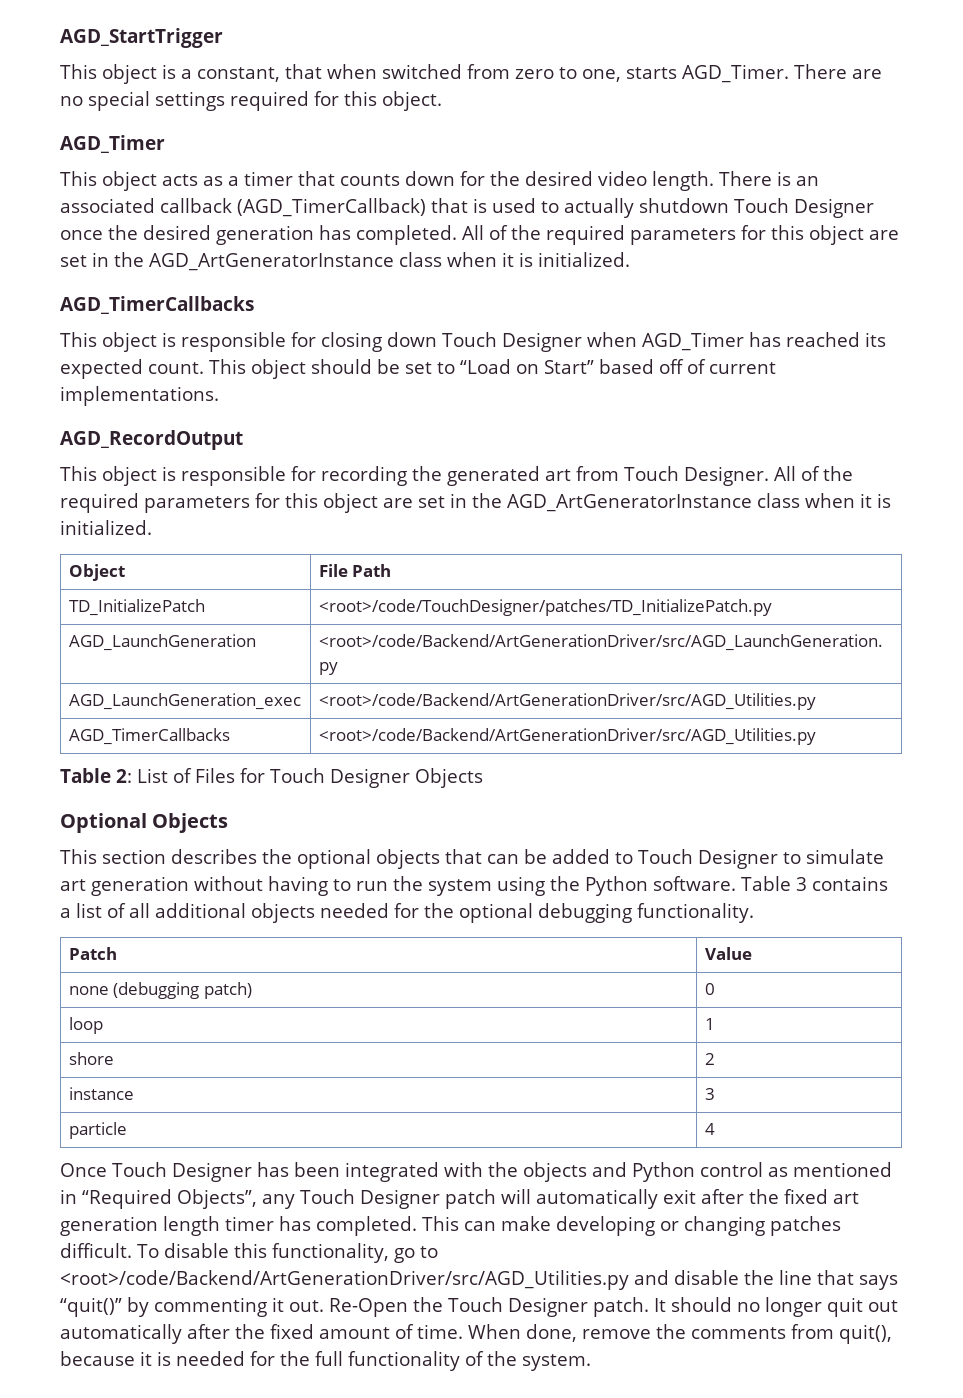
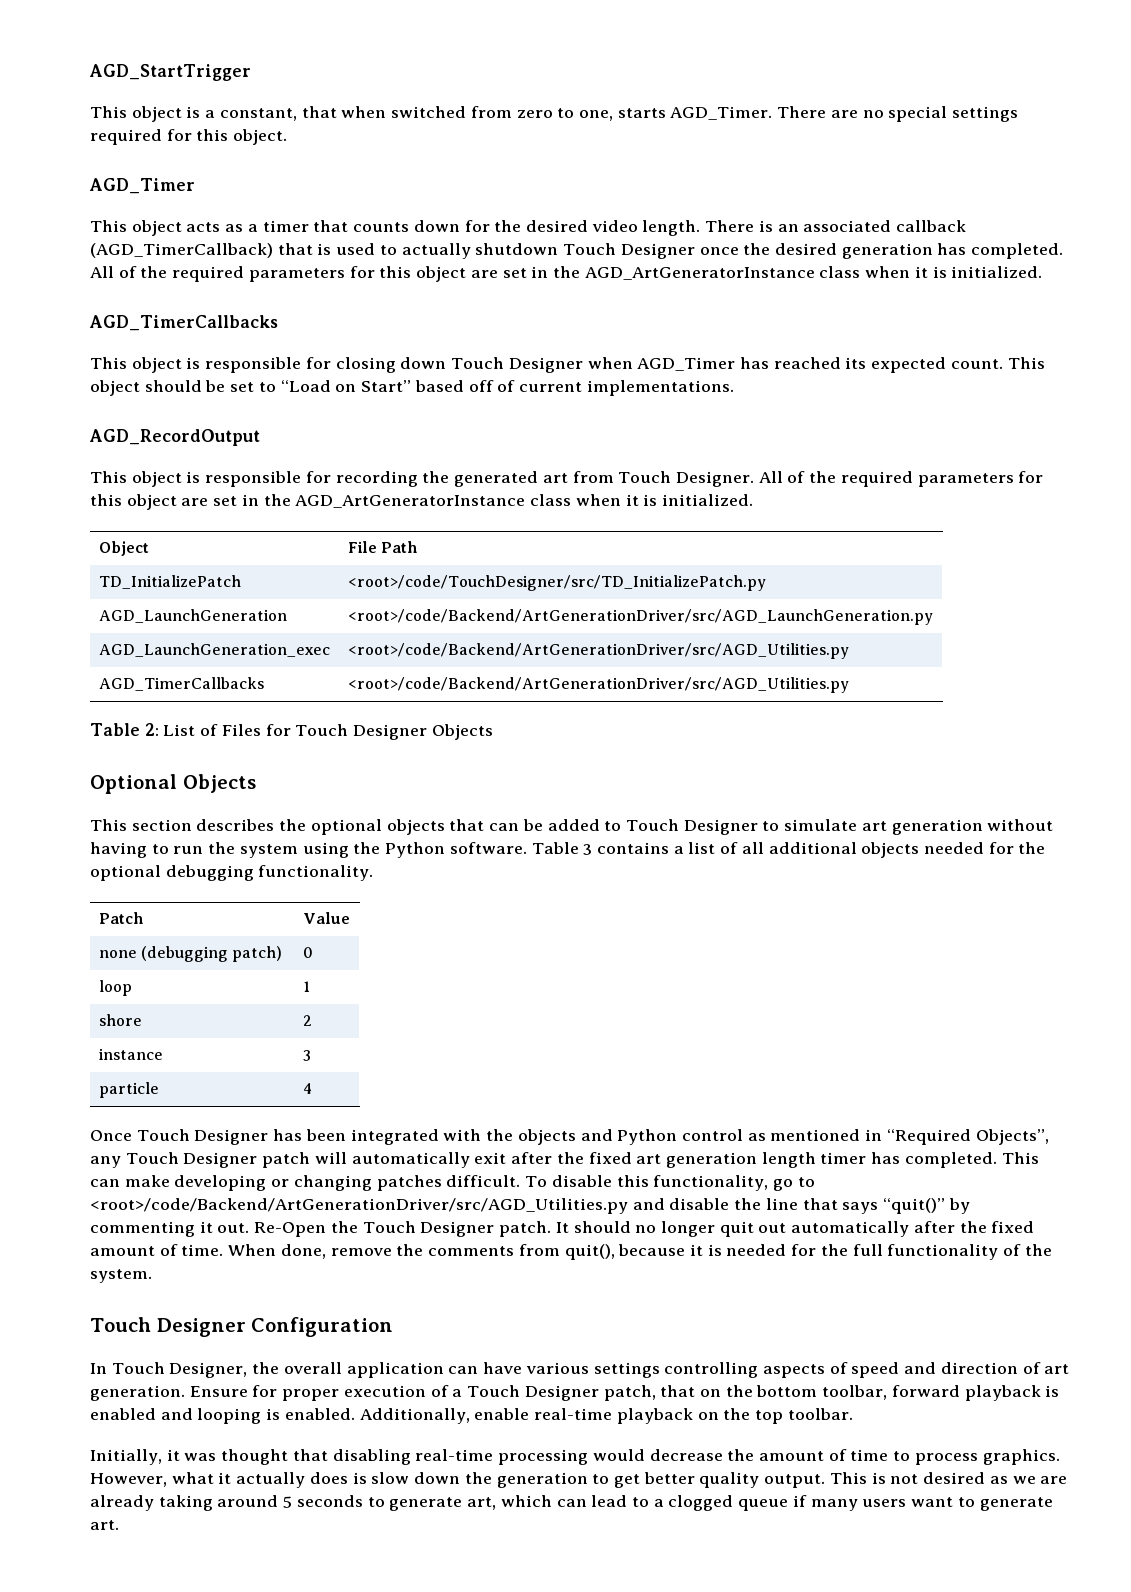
- TD_InitializePatch | <root>/code/TouchDesigner/patches/TD_InitializePatch.py
+ TD_InitializePatch | <root>/code/TouchDesigner/src/TD_InitializePatch.py
+ Touch Designer Configuration
+ In Touch Designer, the overall application can have various settings controlling aspects of speed and direction of art generation. Ensure for proper execution of a Touch Designer patch, that on the bottom toolbar, forward playback is enabled and looping is enabled. Additionally, enable real-time playback on the top toolbar.
+ Initially, it was thought that disabling real-time processing would decrease the amount of time to process graphics. However, what it actually does is slow down the generation to get better quality output. This is not desired as we are already taking around 5 seconds to generate art, which can lead to a clogged queue if many users want to generate art.

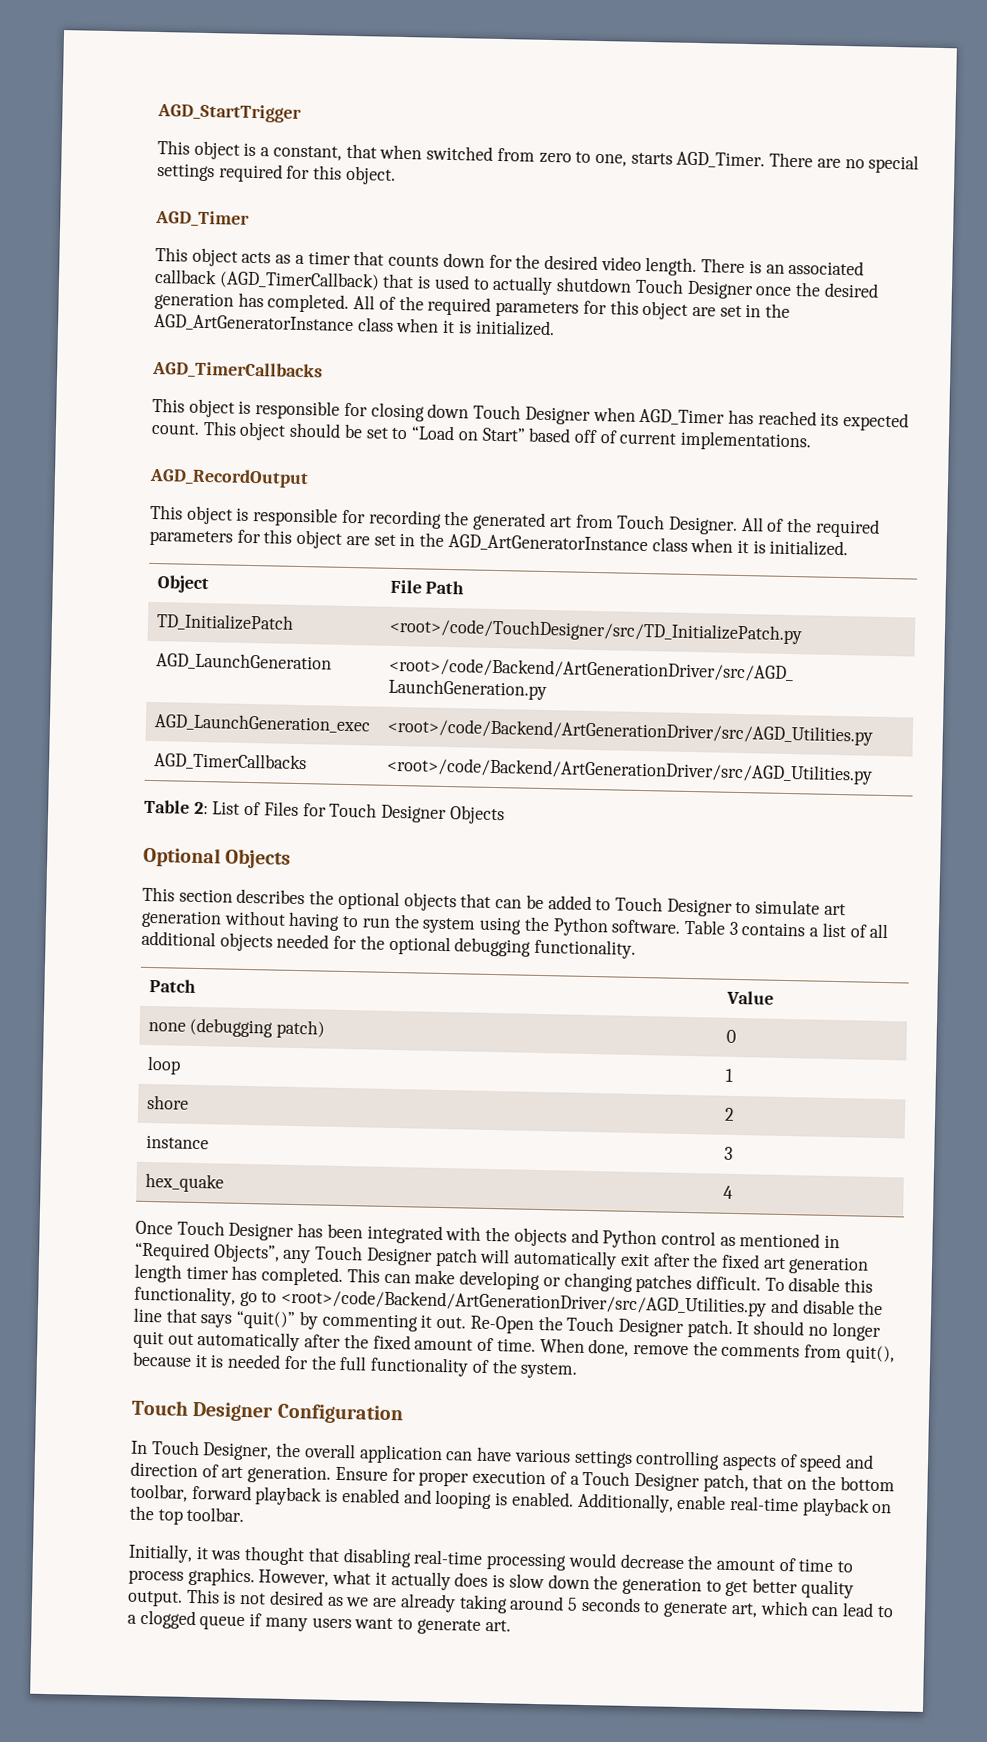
- particle | 4
+ hex_quake | 4

